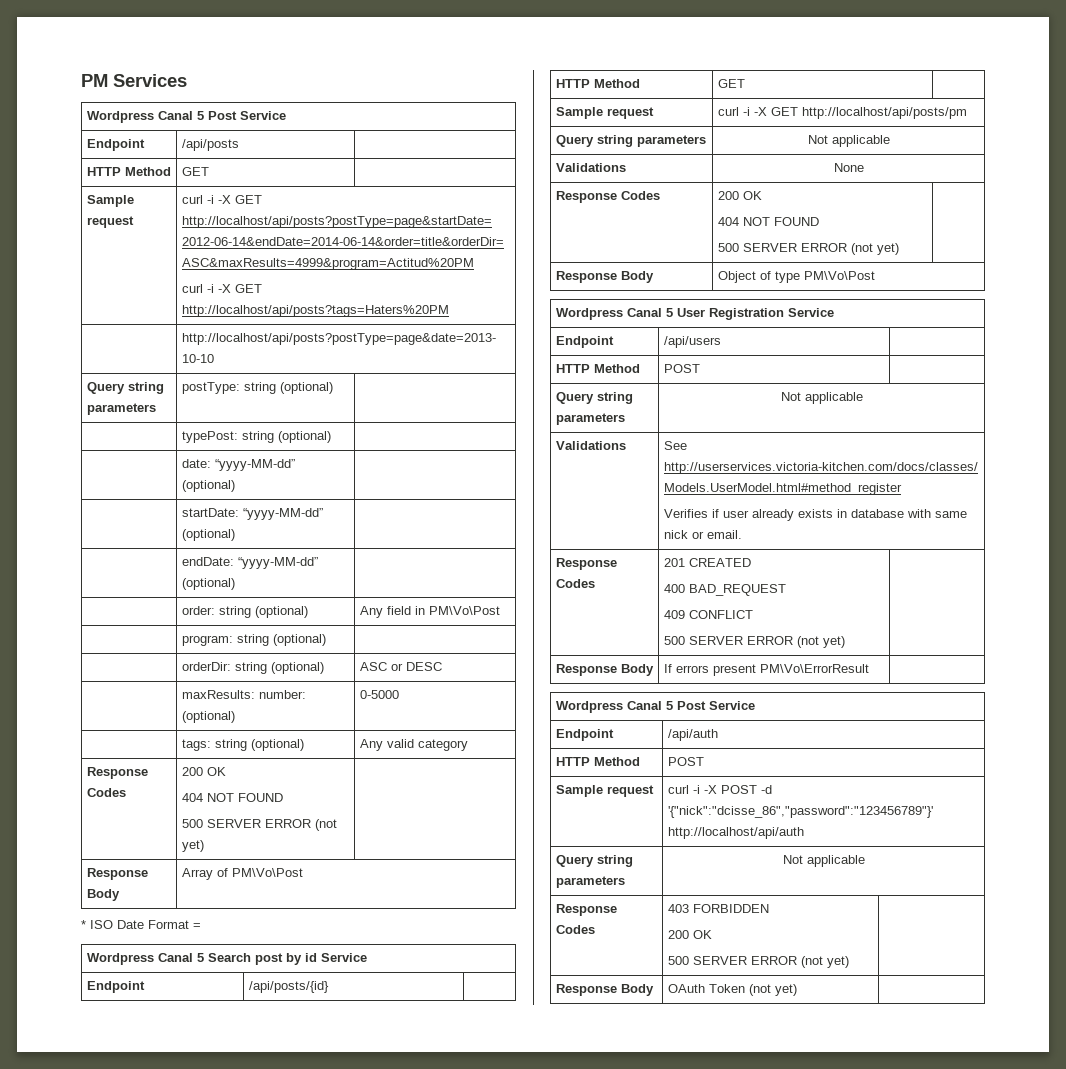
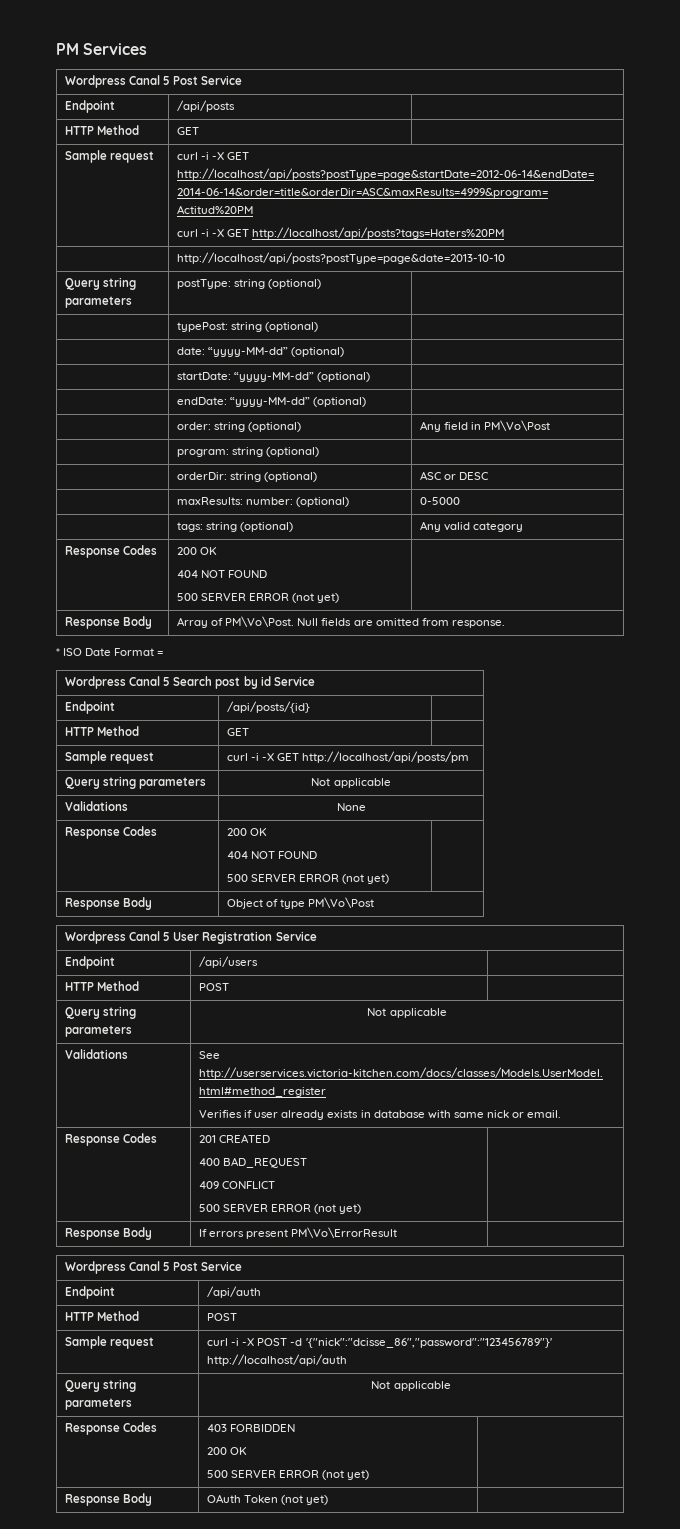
- Response Body | Array of PM\Vo\Post
+ Response Body | Array of PM\Vo\Post. Null fields are omitted from response.

